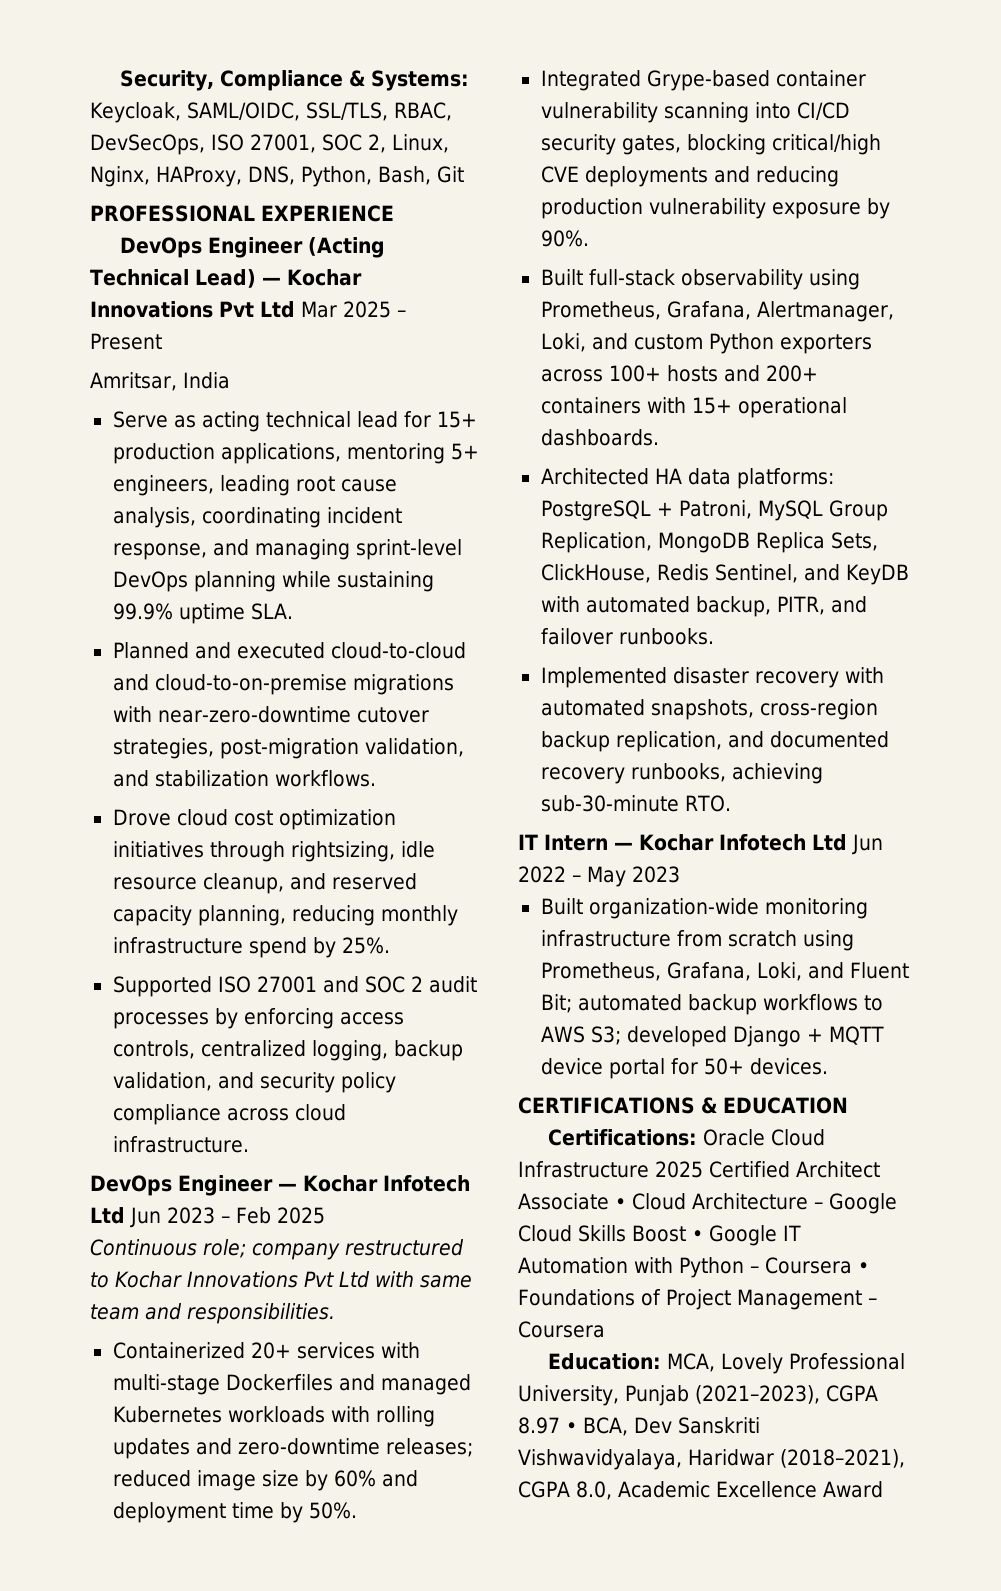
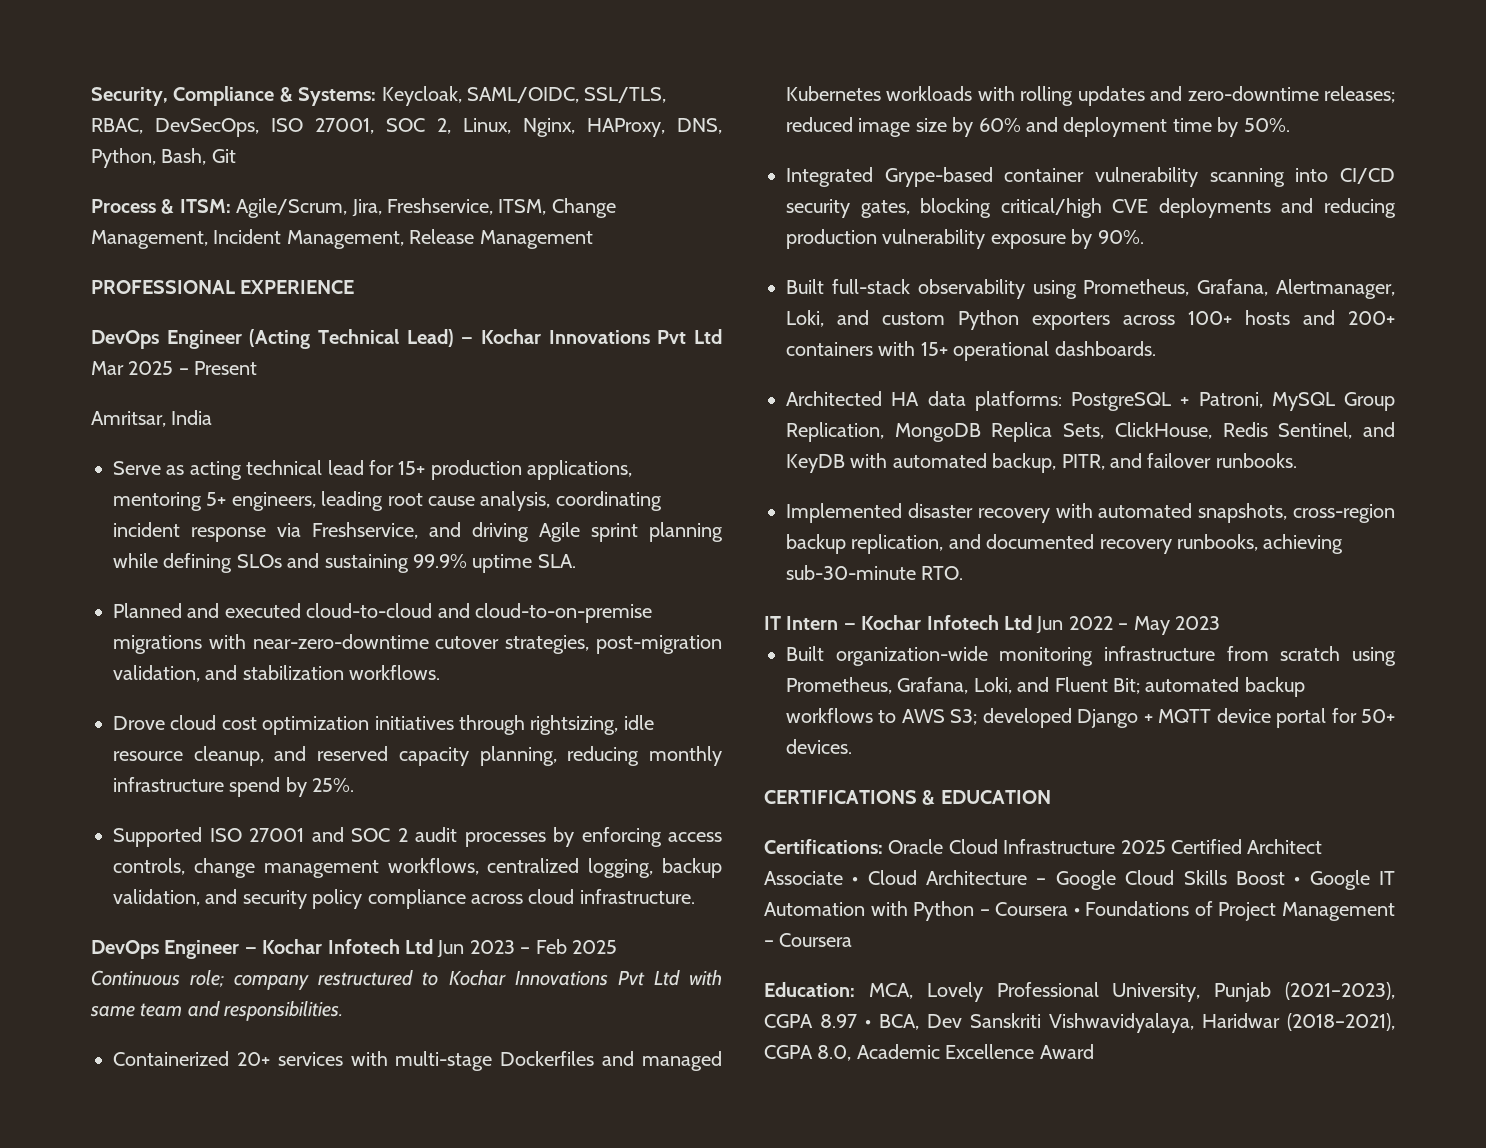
+ Process & ITSM: Agile/Scrum, Jira, Freshservice, ITSM, Change Management, Incident Management, Release Management
- Serve as acting technical lead for 15+ production applications, mentoring 5+ engineers, leading root cause analysis, coordinating incident response, and managing sprint-level DevOps planning while sustaining 99.9% uptime SLA.
+ Serve as acting technical lead for 15+ production applications, mentoring 5+ engineers, leading root cause analysis, coordinating incident response via Freshservice, and driving Agile sprint planning while defining SLOs and sustaining 99.9% uptime SLA.
- Supported ISO 27001 and SOC 2 audit processes by enforcing access controls, centralized logging, backup validation, and security policy compliance across cloud infrastructure.
+ Supported ISO 27001 and SOC 2 audit processes by enforcing access controls, change management workflows, centralized logging, backup validation, and security policy compliance across cloud infrastructure.

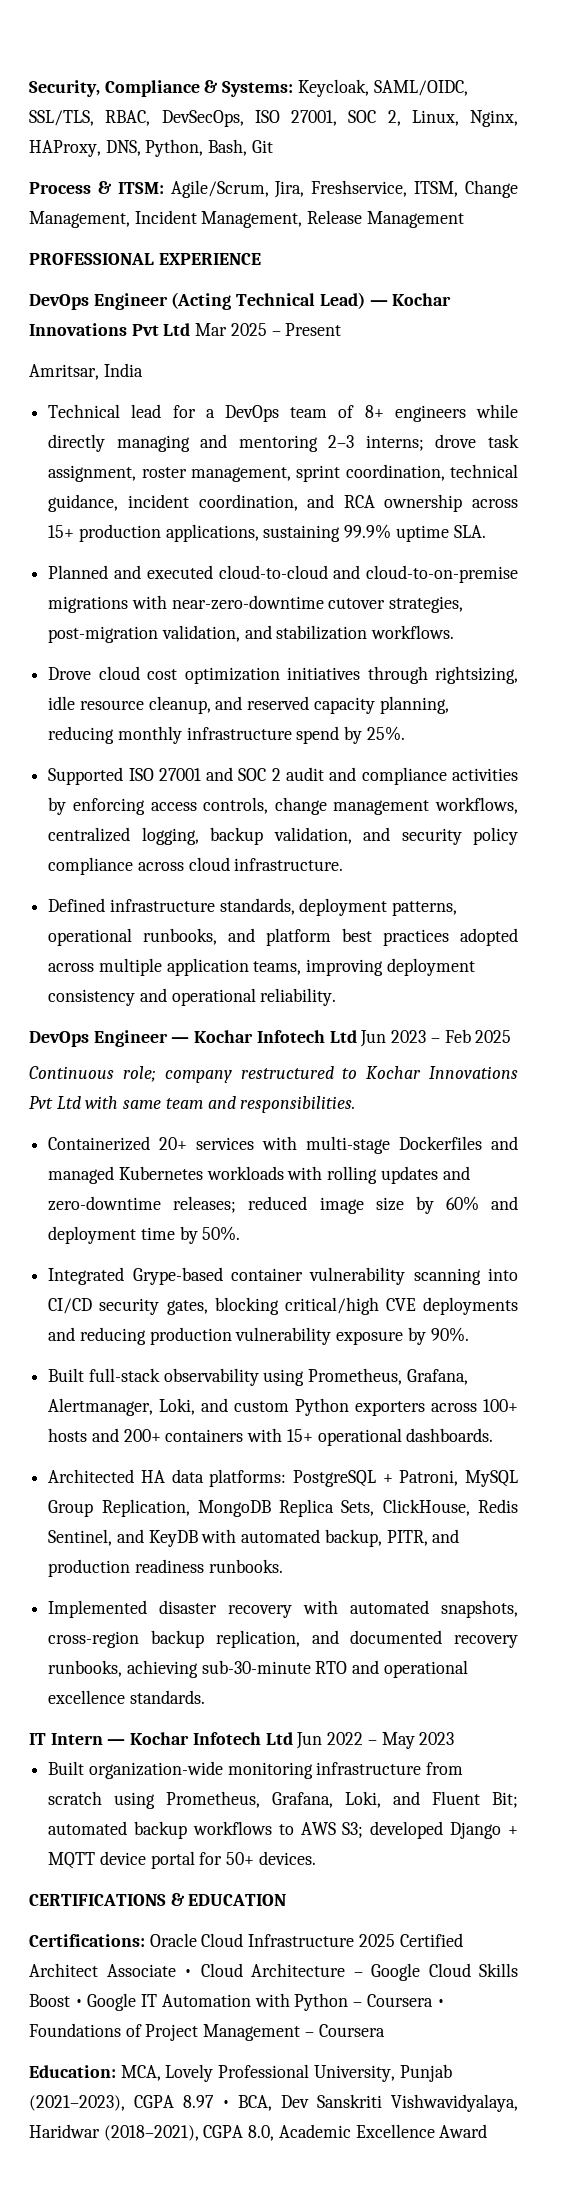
- Serve as acting technical lead for 15+ production applications, mentoring 5+ engineers, leading root cause analysis, coordinating incident response via Freshservice, and driving Agile sprint planning while defining SLOs and sustaining 99.9% uptime SLA.
+ Technical lead for a DevOps team of 8+ engineers while directly managing and mentoring 2–3 interns; drove task assignment, roster management, sprint coordination, technical guidance, incident coordination, and RCA ownership across 15+ production applications, sustaining 99.9% uptime SLA.
- Supported ISO 27001 and SOC 2 audit processes by enforcing access controls, change management workflows, centralized logging, backup validation, and security policy compliance across cloud infrastructure.
+ Supported ISO 27001 and SOC 2 audit and compliance activities by enforcing access controls, change management workflows, centralized logging, backup validation, and security policy compliance across cloud infrastructure.
+ Defined infrastructure standards, deployment patterns, operational runbooks, and platform best practices adopted across multiple application teams, improving deployment consistency and operational reliability.
- Architected HA data platforms: PostgreSQL + Patroni, MySQL Group Replication, MongoDB Replica Sets, ClickHouse, Redis Sentinel, and KeyDB with automated backup, PITR, and failover runbooks.
+ Architected HA data platforms: PostgreSQL + Patroni, MySQL Group Replication, MongoDB Replica Sets, ClickHouse, Redis Sentinel, and KeyDB with automated backup, PITR, and production readiness runbooks.
- Implemented disaster recovery with automated snapshots, cross-region backup replication, and documented recovery runbooks, achieving sub-30-minute RTO.
+ Implemented disaster recovery with automated snapshots, cross-region backup replication, and documented recovery runbooks, achieving sub-30-minute RTO and operational excellence standards.

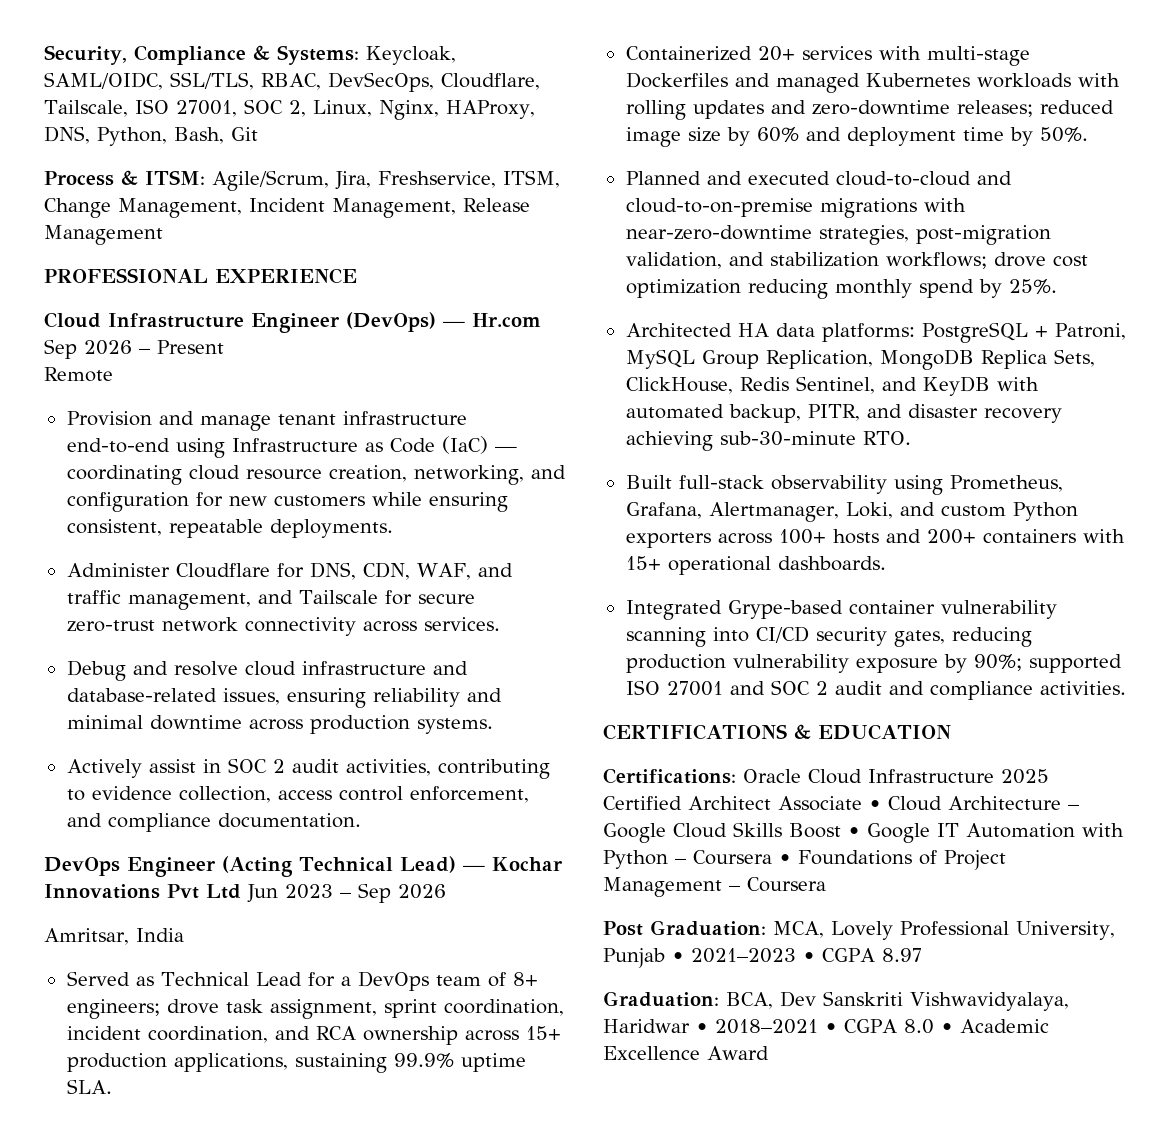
- Security, Compliance & Systems: Keycloak, SAML/OIDC, SSL/TLS, RBAC, DevSecOps, ISO 27001, SOC 2, Linux, Nginx, HAProxy, DNS, Python, Bash, Git
+ Security, Compliance & Systems: Keycloak, SAML/OIDC, SSL/TLS, RBAC, DevSecOps, Cloudflare, Tailscale, ISO 27001, SOC 2, Linux, Nginx, HAProxy, DNS, Python, Bash, Git
+ Cloud Infrastructure Engineer (DevOps) — Hr.com Sep 2026 – Present
+ Remote
+ Provision and manage tenant infrastructure end-to-end using Infrastructure as Code (IaC) — coordinating cloud resource creation, networking, and configuration for new customers while ensuring consistent, repeatable deployments.
+ Administer Cloudflare for DNS, CDN, WAF, and traffic management, and Tailscale for secure zero-trust network connectivity across services.
+ Debug and resolve cloud infrastructure and database-related issues, ensuring reliability and minimal downtime across production systems.
+ Actively assist in SOC 2 audit activities, contributing to evidence collection, access control enforcement, and compliance documentation.
- DevOps Engineer (Acting Technical Lead) — Kochar Innovations Pvt Ltd Mar 2025 – Present
+ DevOps Engineer (Acting Technical Lead) — Kochar Innovations Pvt Ltd Jun 2023 – Sep 2026
  Amritsar, India
- Technical lead for a DevOps team of 8+ engineers while directly managing and mentoring 2–3 interns; drove task assignment, roster management, sprint coordination, technical guidance, incident coordination, and RCA ownership across 15+ production applications, sustaining 99.9% uptime SLA.
+ Served as Technical Lead for a DevOps team of 8+ engineers; drove task assignment, sprint coordination, incident coordination, and RCA ownership across 15+ production applications, sustaining 99.9% uptime SLA.
- Planned and executed cloud-to-cloud and cloud-to-on-premise migrations with near-zero-downtime cutover strategies, post-migration validation, and stabilization workflows.
- Drove cloud cost optimization initiatives through rightsizing, idle resource cleanup, and reserved capacity planning, reducing monthly infrastructure spend by 25%.
- Supported ISO 27001 and SOC 2 audit and compliance activities by enforcing access controls, change management workflows, centralized logging, backup validation, and security policy compliance across cloud infrastructure.
- Defined infrastructure standards, deployment patterns, operational runbooks, and platform best practices adopted across multiple application teams, improving deployment consistency and operational reliability.
- DevOps Engineer — Kochar Infotech Ltd Jun 2023 – Feb 2025
- Continuous role; company restructured to Kochar Innovations Pvt Ltd with same team and responsibilities.
- Integrated Grype-based container vulnerability scanning into CI/CD security gates, blocking critical/high CVE deployments and reducing production vulnerability exposure by 90%.
+ Planned and executed cloud-to-cloud and cloud-to-on-premise migrations with near-zero-downtime strategies, post-migration validation, and stabilization workflows; drove cost optimization reducing monthly spend by 25%.
+ Architected HA data platforms: PostgreSQL + Patroni, MySQL Group Replication, MongoDB Replica Sets, ClickHouse, Redis Sentinel, and KeyDB with automated backup, PITR, and disaster recovery achieving sub-30-minute RTO.
- Architected HA data platforms: PostgreSQL + Patroni, MySQL Group Replication, MongoDB Replica Sets, ClickHouse, Redis Sentinel, and KeyDB with automated backup, PITR, and production readiness runbooks.
- Implemented disaster recovery with automated snapshots, cross-region backup replication, and documented recovery runbooks, achieving sub-30-minute RTO and operational excellence standards.
- IT Intern — Kochar Infotech Ltd Jun 2022 – May 2023
- Built organization-wide monitoring infrastructure from scratch using Prometheus, Grafana, Loki, and Fluent Bit; automated backup workflows to AWS S3; developed Django + MQTT device portal for 50+ devices.
+ Integrated Grype-based container vulnerability scanning into CI/CD security gates, reducing production vulnerability exposure by 90%; supported ISO 27001 and SOC 2 audit and compliance activities.
- Education: MCA, Lovely Professional University, Punjab (2021–2023), CGPA 8.97 • BCA, Dev Sanskriti Vishwavidyalaya, Haridwar (2018–2021), CGPA 8.0, Academic Excellence Award
+ Post Graduation: MCA, Lovely Professional University, Punjab • 2021–2023 • CGPA 8.97
+ Graduation: BCA, Dev Sanskriti Vishwavidyalaya, Haridwar • 2018–2021 • CGPA 8.0 • Academic Excellence Award

